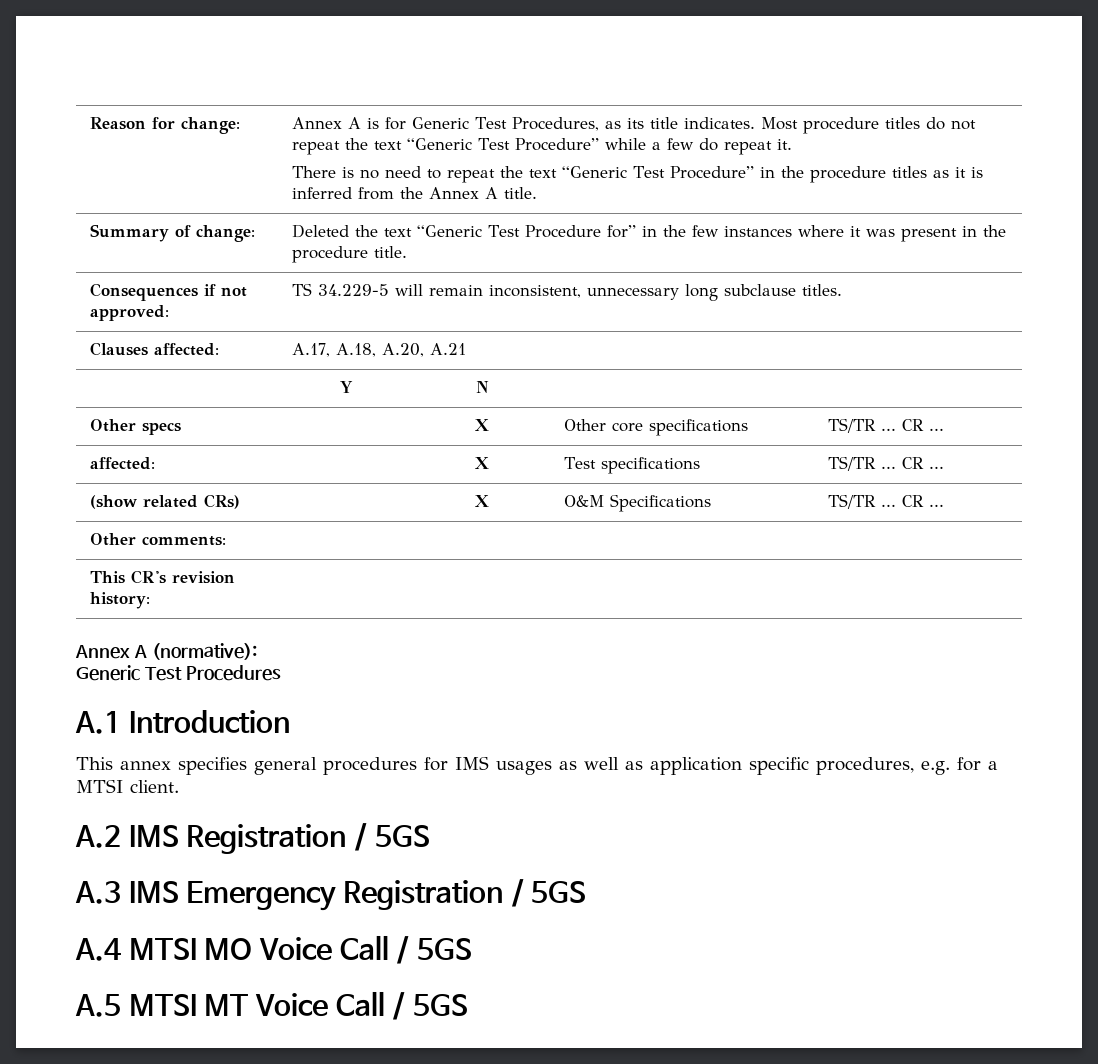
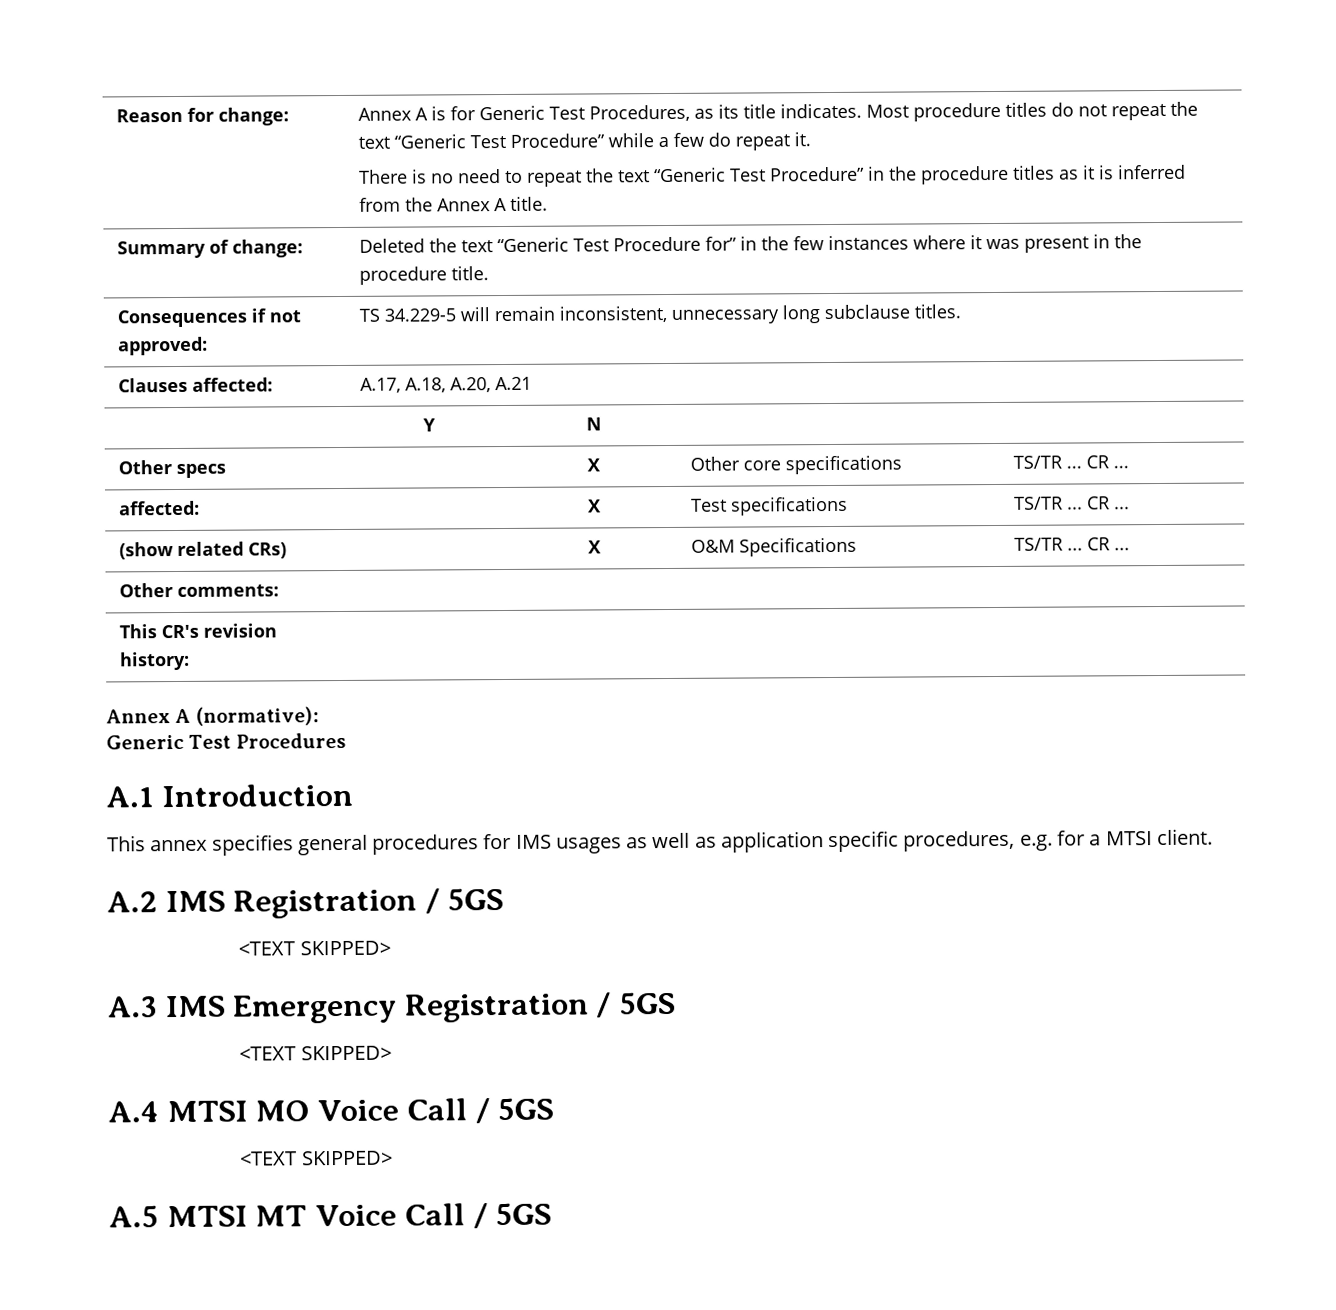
  A.2 IMS Registration / 5GS
+ <TEXT SKIPPED>
  A.3 IMS Emergency Registration / 5GS
+ <TEXT SKIPPED>
  A.4 MTSI MO Voice Call / 5GS
+ <TEXT SKIPPED>

